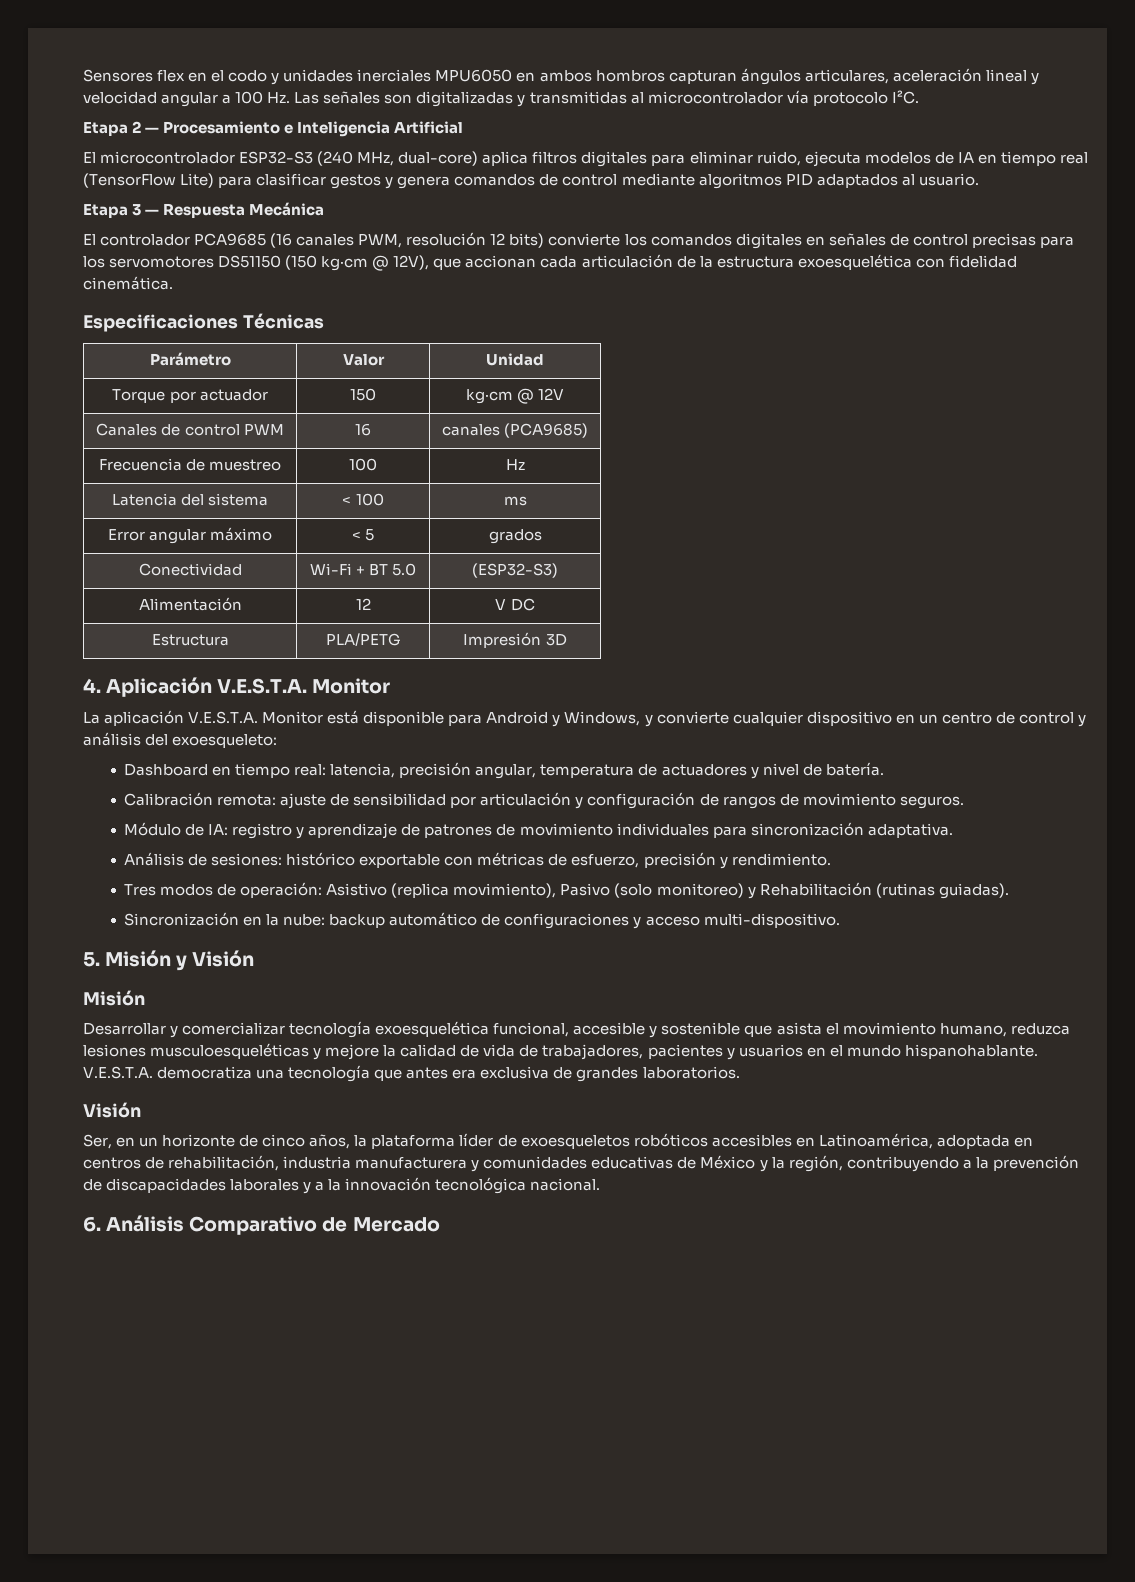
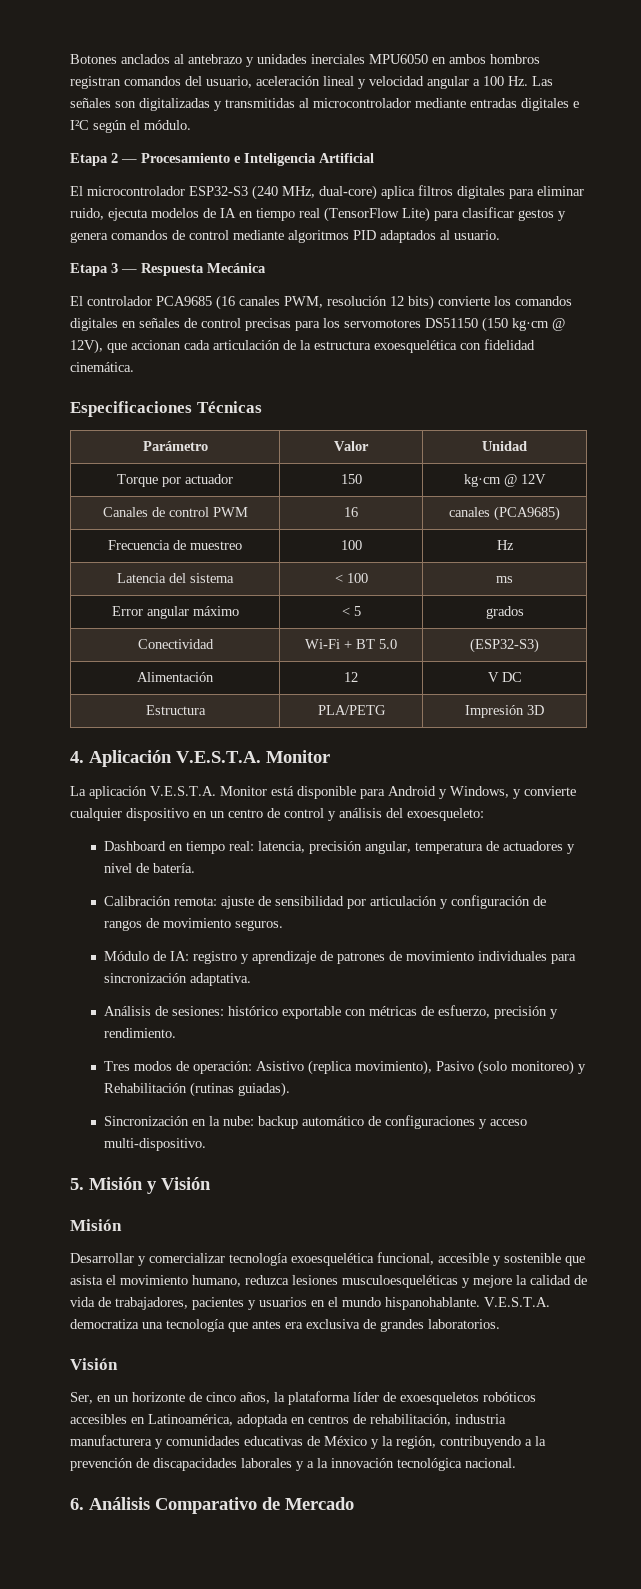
- Sensores flex en el codo y unidades inerciales MPU6050 en ambos hombros capturan ángulos articulares, aceleración lineal y velocidad angular a 100 Hz. Las señales son digitalizadas y transmitidas al microcontrolador vía protocolo I²C.
+ Botones anclados al antebrazo y unidades inerciales MPU6050 en ambos hombros registran comandos del usuario, aceleración lineal y velocidad angular a 100 Hz. Las señales son digitalizadas y transmitidas al microcontrolador mediante entradas digitales e I²C según el módulo.

